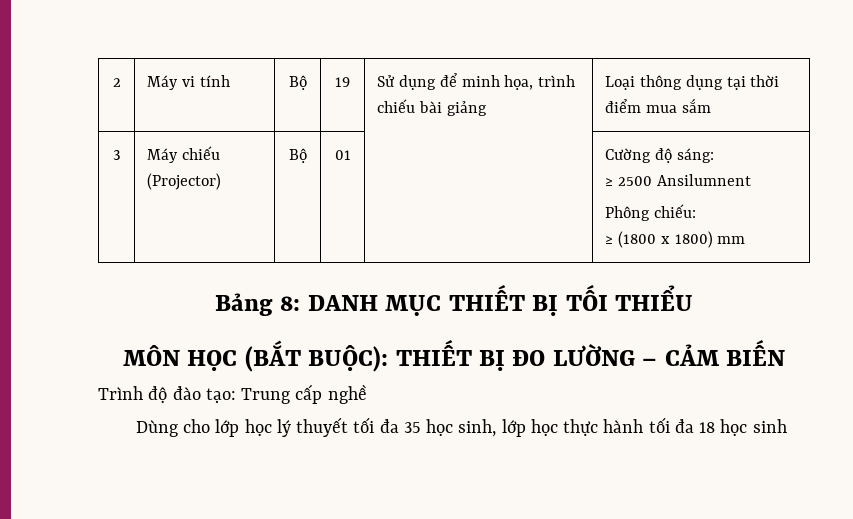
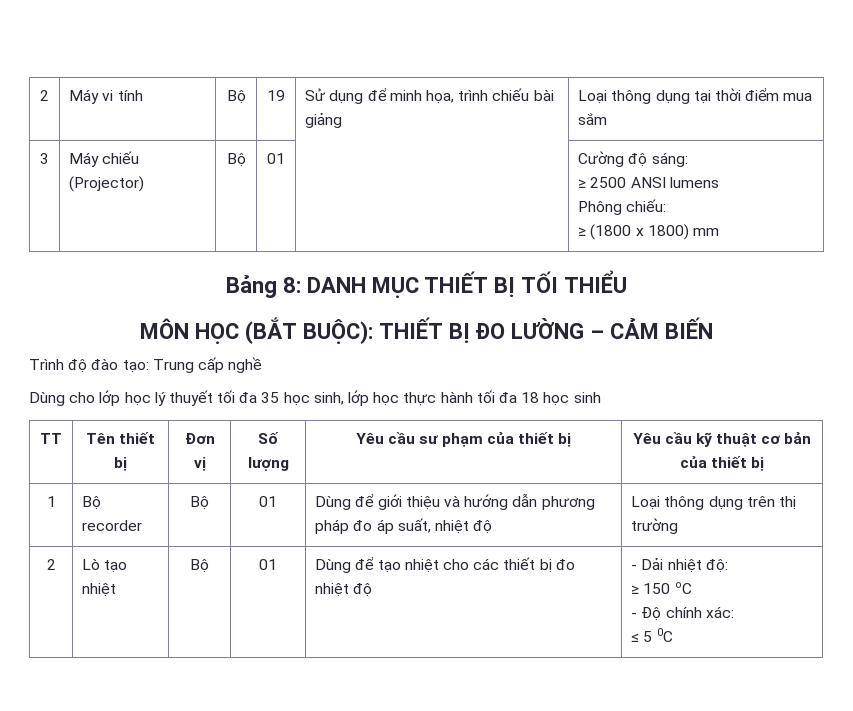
  3 | Máy chiếu (Projector) | Bộ | 01 | | Cường độ sáng:
- ≥ 2500 Ansilumnent
+ ≥ 2500 ANSI lumens
+ TT | Tên thiết bị | Đơn vị | Số lượng | Yêu cầu sư phạm của thiết bị | Yêu cầu kỹ thuật cơ bản của thiết bị
+ 1 | Bộ recorder | Bộ | 01 | Dùng để giới thiệu và hướng dẫn phương pháp đo áp suất, nhiệt độ | Loại thông dụng trên thị trường
+ 2 | Lò tạo nhiệt | Bộ | 01 | Dùng để tạo nhiệt cho các thiết bị đo nhiệt độ | - Dải nhiệt độ:
+ ≥ 150 oC
+ - Độ chính xác:
+ ≤ 5 0C

